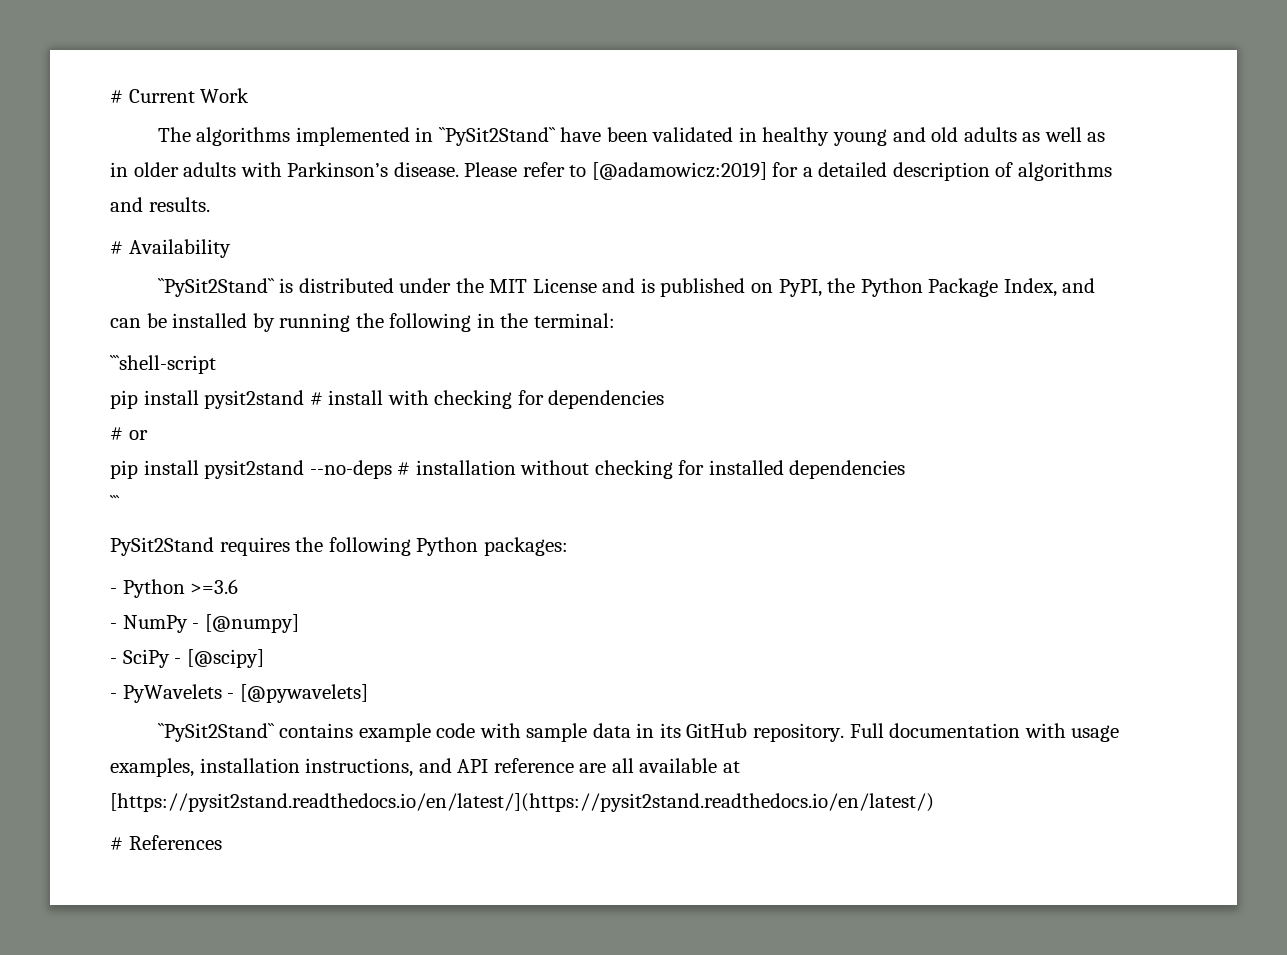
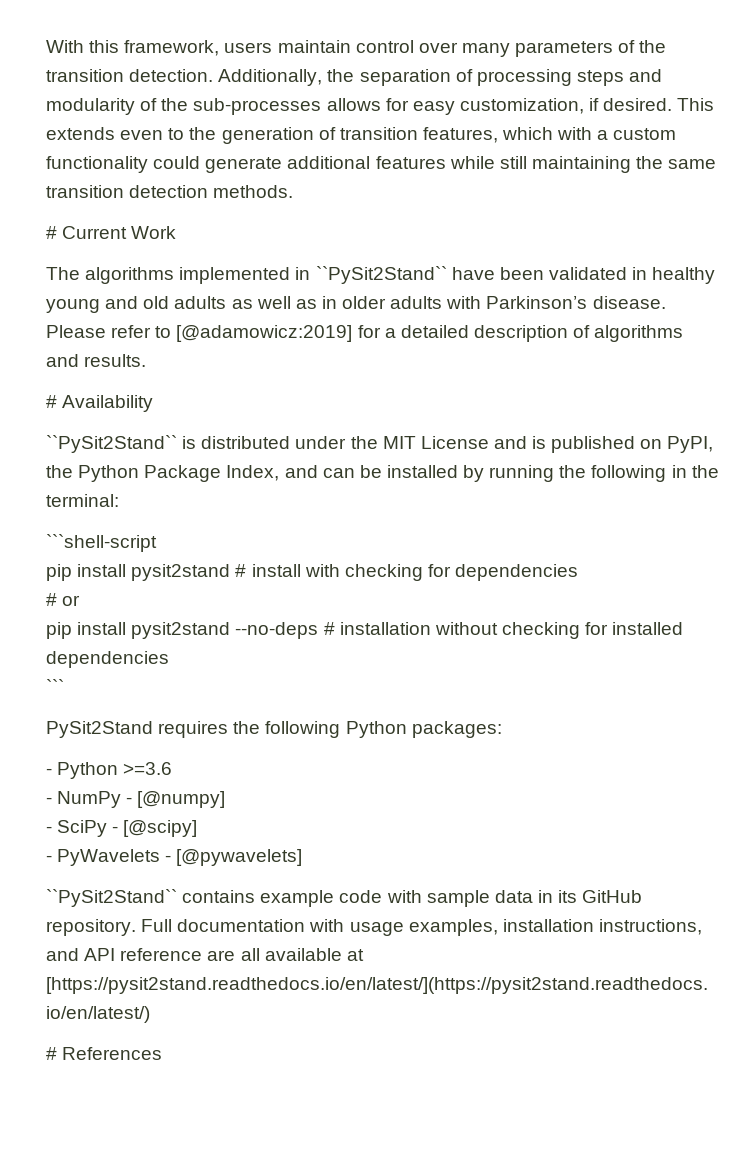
+ With this framework, users maintain control over many parameters of the transition detection. Additionally, the separation of processing steps and modularity of the sub-processes allows for easy customization, if desired. This extends even to the generation of transition features, which with a custom functionality could generate additional features while still maintaining the same transition detection methods.

